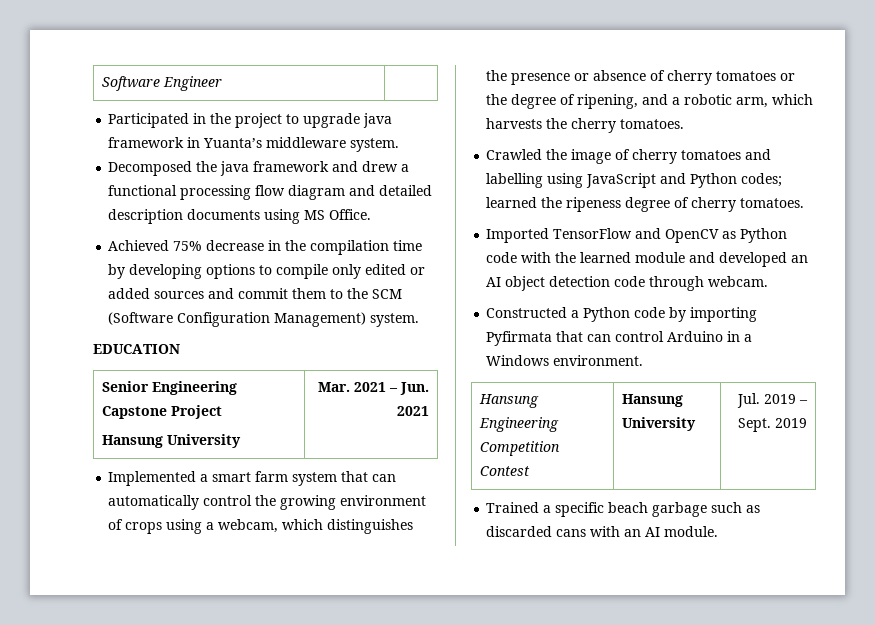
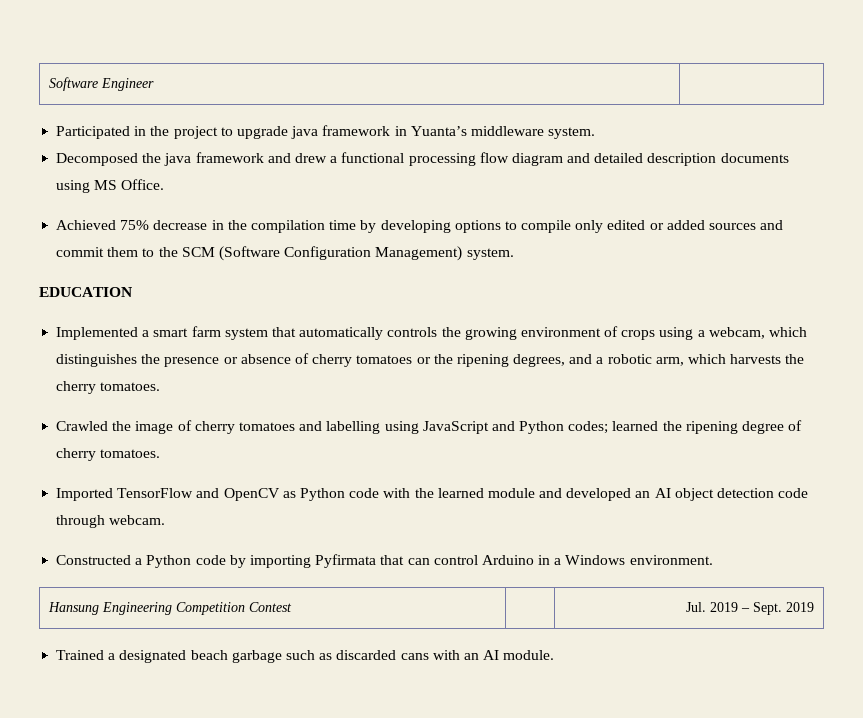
- Senior Engineering Capstone Project
- Hansung University | Mar. 2021 – Jun. 2021
- Implemented a smart farm system that can automatically control the growing environment of crops using a webcam, which distinguishes the presence or absence of cherry tomatoes or the degree of ripening, and a robotic arm, which harvests the cherry tomatoes.
+ Implemented a smart farm system that automatically controls the growing environment of crops using a webcam, which distinguishes the presence or absence of cherry tomatoes or the ripening degrees, and a robotic arm, which harvests the cherry tomatoes.
- Crawled the image of cherry tomatoes and labelling using JavaScript and Python codes; learned the ripeness degree of cherry tomatoes.
+ Crawled the image of cherry tomatoes and labelling using JavaScript and Python codes; learned the ripening degree of cherry tomatoes.
- Hansung Engineering Competition Contest | Hansung University | Jul. 2019 – Sept. 2019
+ Hansung Engineering Competition Contest | | Jul. 2019 – Sept. 2019
- Trained a specific beach garbage such as discarded cans with an AI module.
+ Trained a designated beach garbage such as discarded cans with an AI module.

